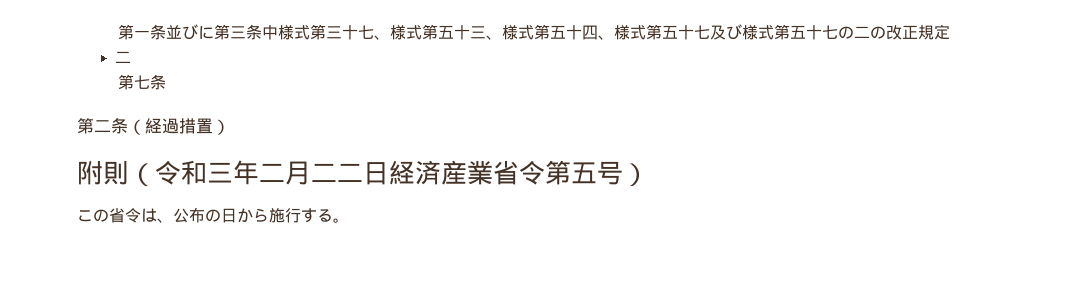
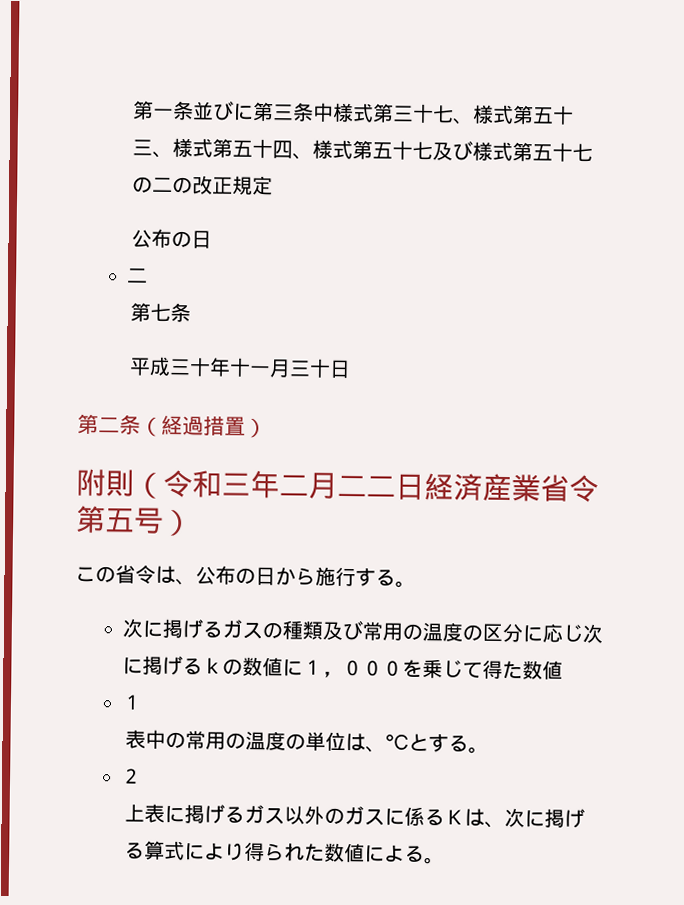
  第一条並びに第三条中様式第三十七、様式第五十三、様式第五十四、様式第五十七及び様式第五十七の二の改正規定
+ 公布の日
+ 平成三十年十一月三十日
+ 次に掲げるガスの種類及び常用の温度の区分に応じ次に掲げるｋの数値に１，０００を乗じて得た数値
+ １
+ 表中の常用の温度の単位は、℃とする。
+ ２
+ 上表に掲げるガス以外のガスに係るＫは、次に掲げる算式により得られた数値による。

